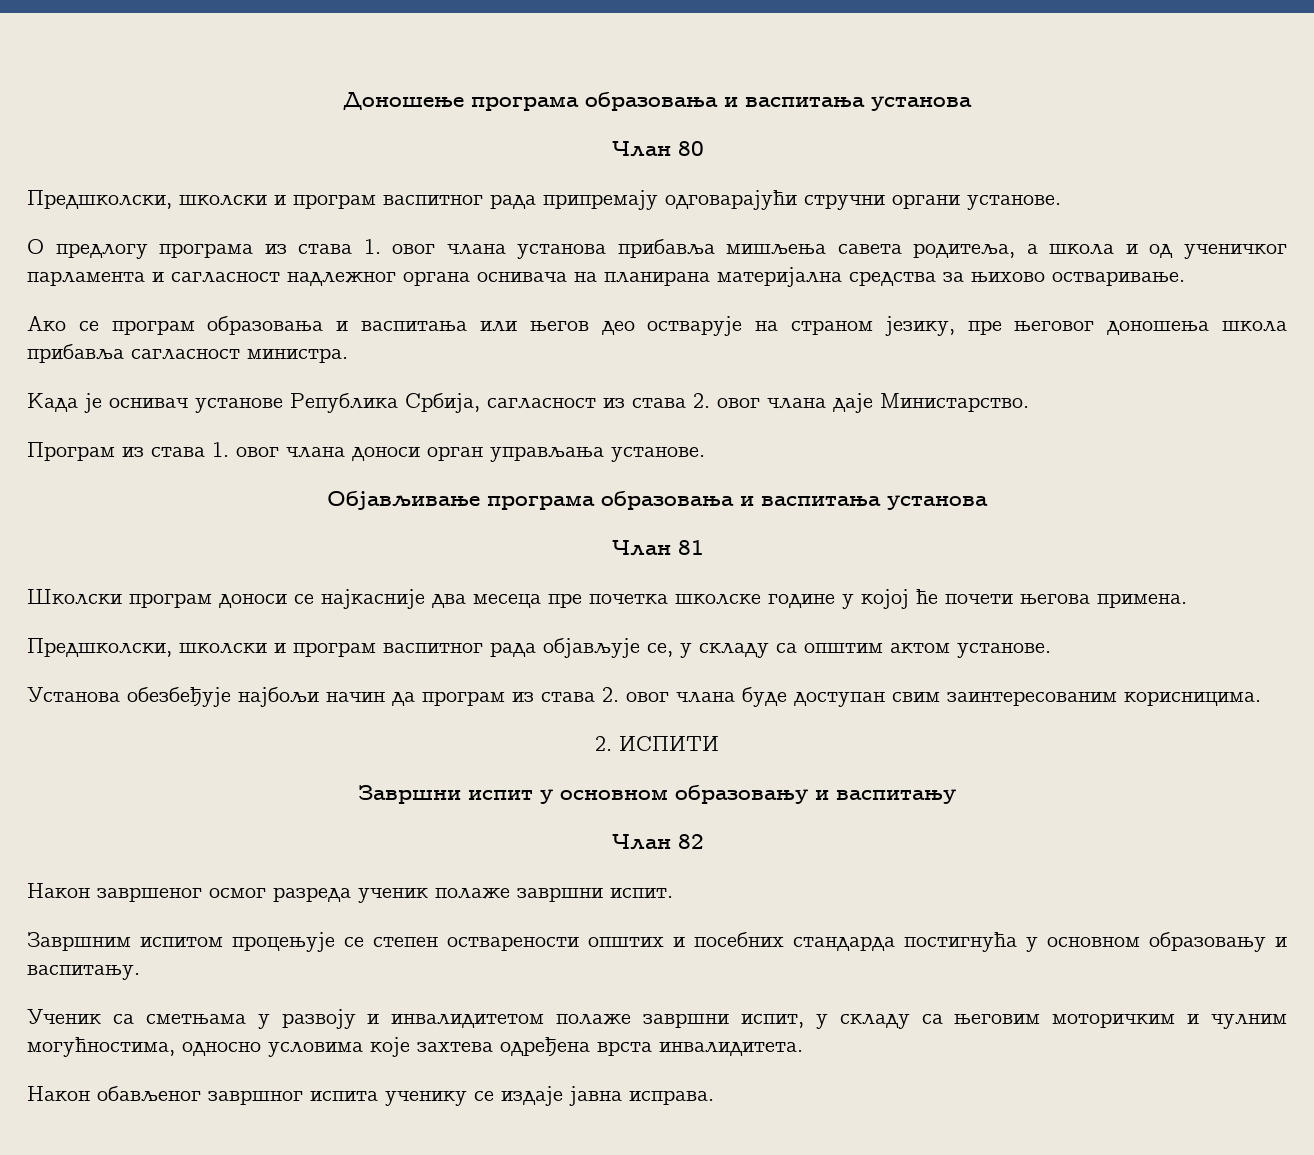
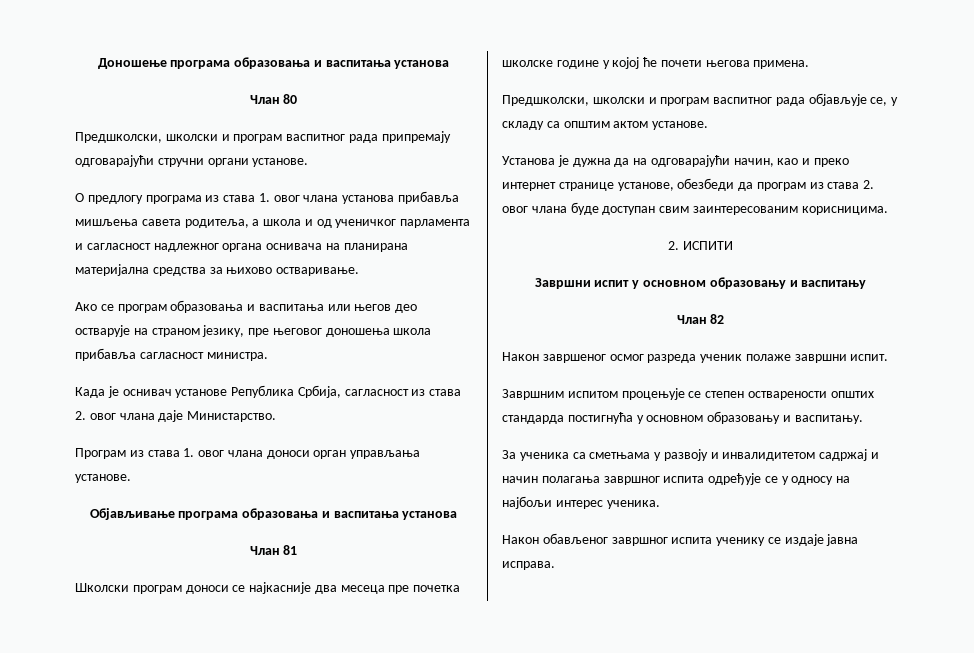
- Установа обезбеђује најбољи начин да програм из става 2. овог члана буде доступан свим заинтересованим корисницима.
+ Установа је дужна да на одговарајући начин, као и преко интернет странице установе, обезбеди да програм из става 2. овог члана буде доступан свим заинтересованим корисницима.
- Завршним испитом процењује се степен остварености општих и посебних стандарда постигнућа у основном образовању и васпитању.
+ Завршним испитом процењује се степен остварености општих стандарда постигнућа у основном образовању и васпитању.
- Ученик са сметњама у развоју и инвалидитетом полаже завршни испит, у складу са његовим моторичким и чулним могућностима, односно условима које захтева одређена врста инвалидитета.
+ За ученика са сметњама у развоју и инвалидитетом садржај и начин полагања завршног испита одређује се у односу на најбољи интерес ученика.

